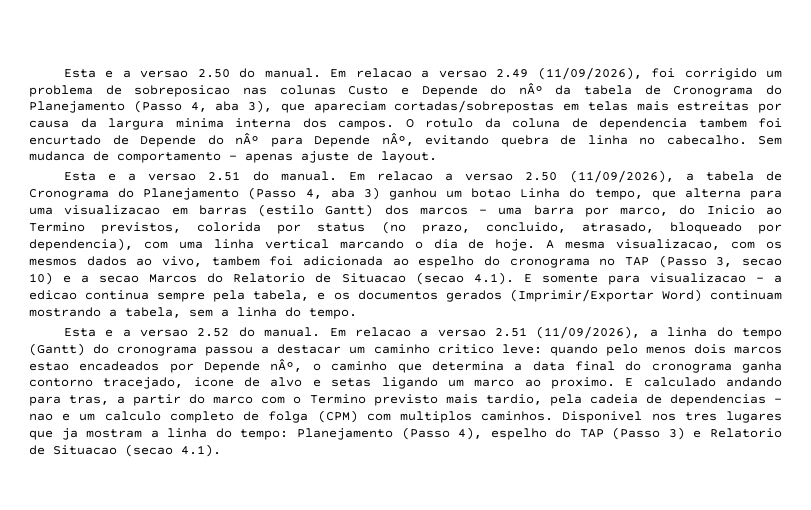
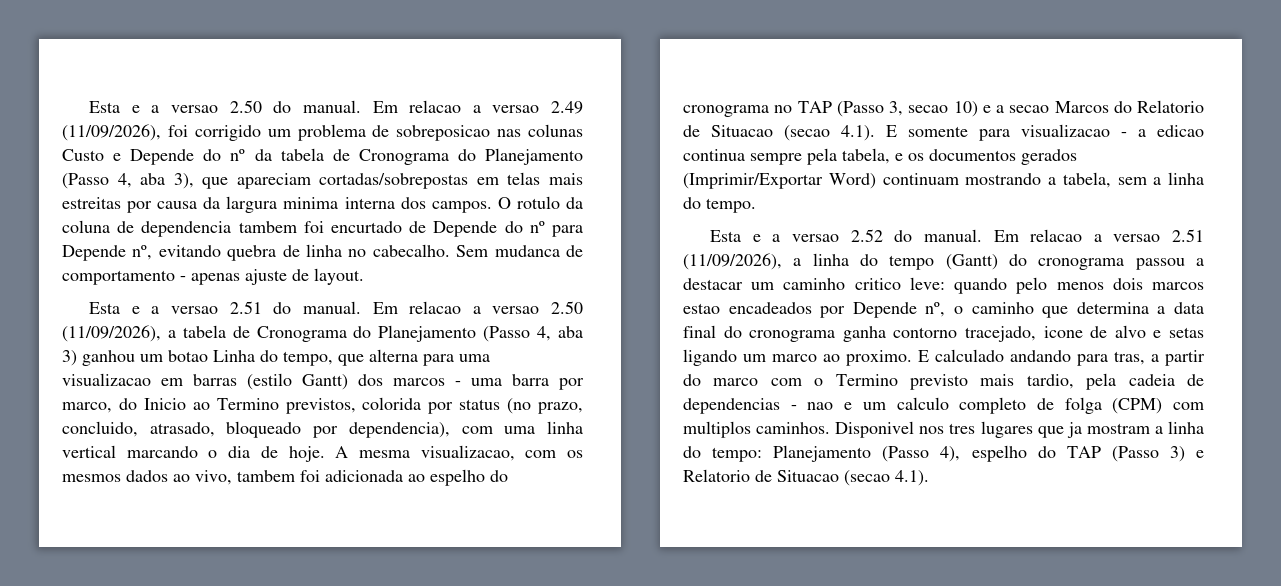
- Em relacao a versao 2.49 (11/09/2026), foi corrigido um problema de sobreposicao nas colunas Custo e Depende do nÂº da tabela de Cronograma do Planejamento (Passo 4, aba 3), que apareciam cortadas/sobrepostas em telas mais estreitas por causa da largura minima interna dos campos.
+ Em relacao a versao 2.49 (11/09/2026), foi corrigido um problema de sobreposicao nas colunas Custo e Depende do nº da tabela de Cronograma do Planejamento (Passo 4, aba 3), que apareciam cortadas/sobrepostas em telas mais estreitas por causa da largura minima interna dos campos.
- O rotulo da coluna de dependencia tambem foi encurtado de Depende do nÂº para Depende nÂº, evitando quebra de linha no cabecalho.
+ O rotulo da coluna de dependencia tambem foi encurtado de Depende do nº para Depende nº, evitando quebra de linha no cabecalho.
- Em relacao a versao 2.51 (11/09/2026), a linha do tempo (Gantt) do cronograma passou a destacar um caminho critico leve: quando pelo menos dois marcos estao encadeados por Depende nÂº, o caminho que determina a data final do cronograma ganha contorno tracejado, icone de alvo e setas ligando um marco ao proximo.
+ Em relacao a versao 2.51 (11/09/2026), a linha do tempo (Gantt) do cronograma passou a destacar um caminho critico leve: quando pelo menos dois marcos estao encadeados por Depende nº, o caminho que determina a data final do cronograma ganha contorno tracejado, icone de alvo e setas ligando um marco ao proximo.

